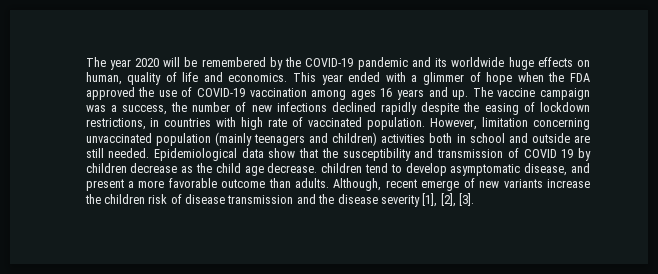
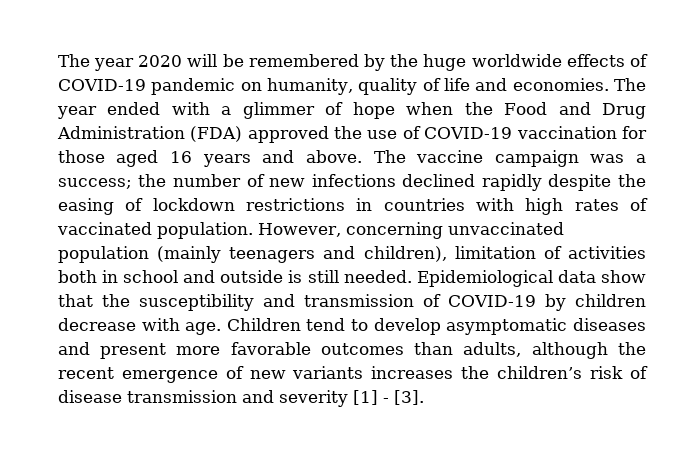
- The year 2020 will be remembered by the COVID-19 pandemic and its worldwide huge effects on human, quality of life and economics. This year ended with a glimmer of hope when the FDA approved the use of COVID-19 vaccination among ages 16 years and up.
+ The year 2020 will be remembered by the huge worldwide effects of COVID-19 pandemic on humanity, quality of life and economies. The year ended with a glimmer of hope when the Food and Drug Administration (FDA) approved the use of COVID-19 vaccination for those aged 16 years and above.
- The vaccine campaign was a success, the number of new infections declined rapidly despite the easing of lockdown restrictions, in countries with high rate of vaccinated population.
+ The vaccine campaign was a success; the number of new infections declined rapidly despite the easing of lockdown restrictions in countries with high rates of vaccinated population.
- However, limitation concerning unvaccinated population (mainly teenagers and children) activities both in school and outside are still needed.
+ However, concerning unvaccinated population (mainly teenagers and children), limitation of activities both in school and outside is still needed.
- Epidemiological data show that the susceptibility and transmission of COVID 19 by children decrease as the child age decrease. children tend to develop asymptomatic disease, and present a more favorable outcome than adults. Although, recent emerge of new variants increase the children risk of disease transmission and the disease severity [1], [2], [3].
+ Epidemiological data show that the susceptibility and transmission of COVID-19 by children decrease with age. Children tend to develop asymptomatic diseases and present more favorable outcomes than adults, although the recent emergence of new variants increases the children’s risk of disease transmission and severity [1] - [3].

